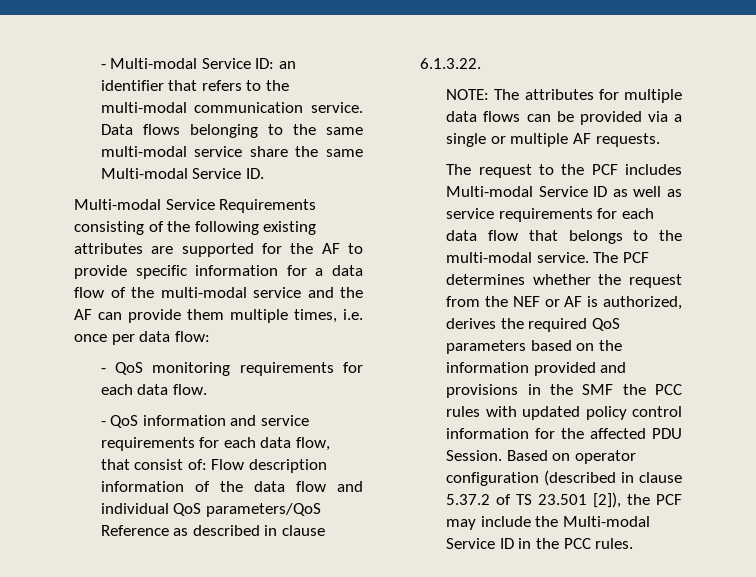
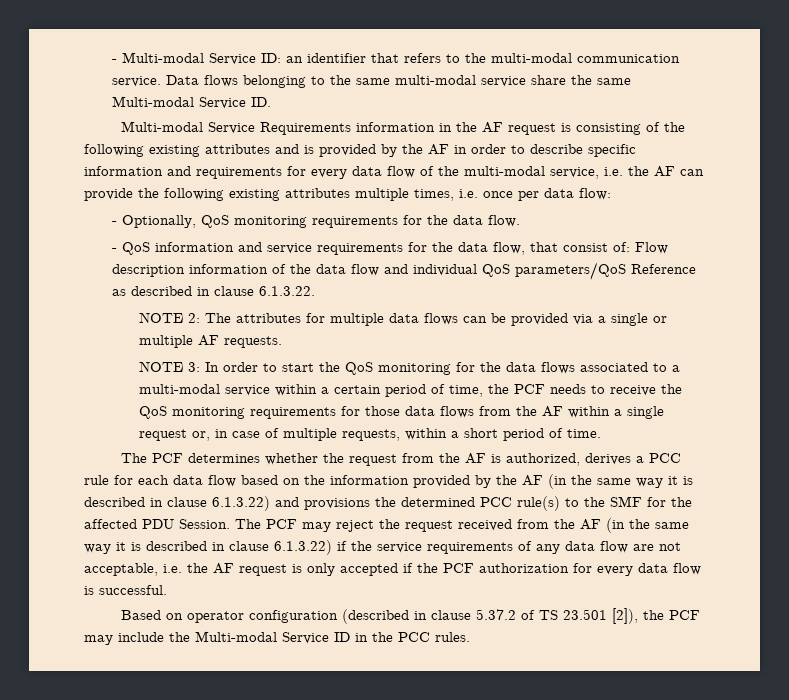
- Multi-modal Service Requirements consisting of the following existing attributes are supported for the AF to provide specific information for a data flow of the multi-modal service and the AF can provide them multiple times, i.e. once per data flow:
+ Multi-modal Service Requirements information in the AF request is consisting of the following existing attributes and is provided by the AF in order to describe specific information and requirements for every data flow of the multi-modal service, i.e. the AF can provide the following existing attributes multiple times, i.e. once per data flow:
- - QoS monitoring requirements for each data flow.
+ - Optionally, QoS monitoring requirements for the data flow.
- - QoS information and service requirements for each data flow, that consist of: Flow description information of the data flow and individual QoS parameters/QoS Reference as described in clause 6.1.3.22.
+ - QoS information and service requirements for the data flow, that consist of: Flow description information of the data flow and individual QoS parameters/QoS Reference as described in clause 6.1.3.22.
- NOTE: The attributes for multiple data flows can be provided via a single or multiple AF requests.
+ NOTE 2: The attributes for multiple data flows can be provided via a single or multiple AF requests.
- The request to the PCF includes Multi-modal Service ID as well as service requirements for each data flow that belongs to the multi-modal service. The PCF determines whether the request from the NEF or AF is authorized, derives the required QoS parameters based on the information provided and provisions in the SMF the PCC rules with updated policy control information for the affected PDU Session. Based on operator configuration (described in clause 5.37.2 of TS 23.501 [2]), the PCF may include the Multi-modal Service ID in the PCC rules.
+ NOTE 3: In order to start the QoS monitoring for the data flows associated to a multi-modal service within a certain period of time, the PCF needs to receive the QoS monitoring requirements for those data flows from the AF within a single request or, in case of multiple requests, within a short period of time.
+ The PCF determines whether the request from the AF is authorized, derives a PCC rule for each data flow based on the information provided by the AF (in the same way it is described in clause 6.1.3.22) and provisions the determined PCC rule(s) to the SMF for the affected PDU Session. The PCF may reject the request received from the AF (in the same way it is described in clause 6.1.3.22) if the service requirements of any data flow are not acceptable, i.e. the AF request is only accepted if the PCF authorization for every data flow is successful.
+ Based on operator configuration (described in clause 5.37.2 of TS 23.501 [2]), the PCF may include the Multi-modal Service ID in the PCC rules.

